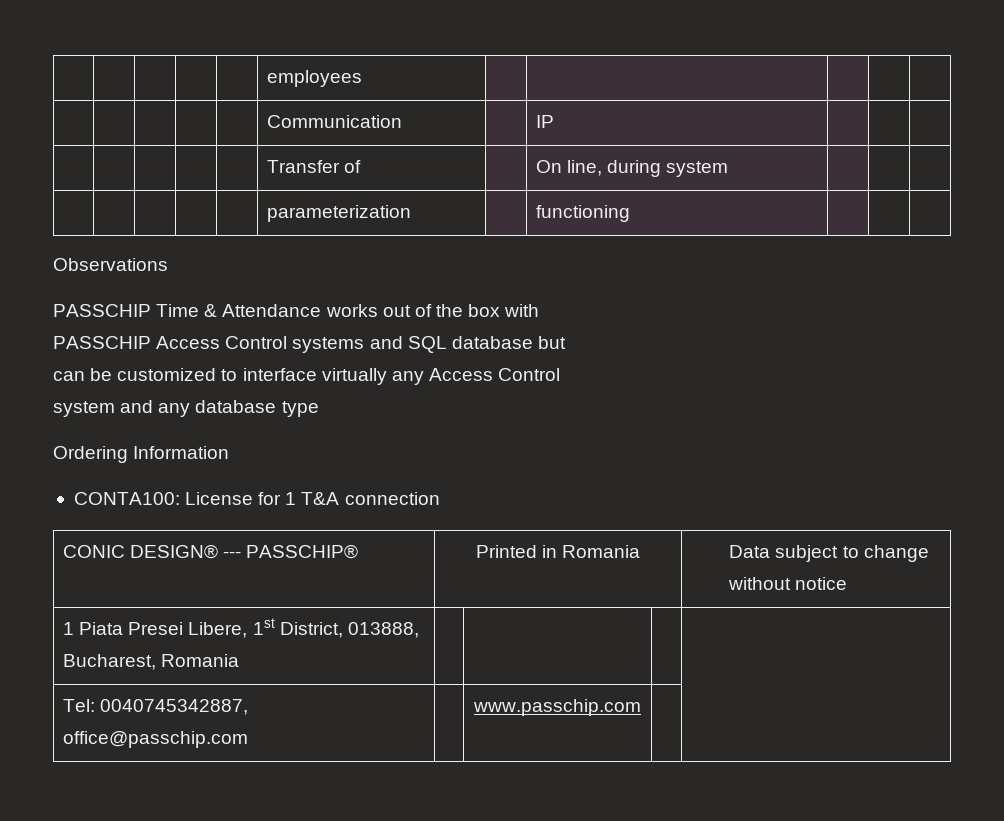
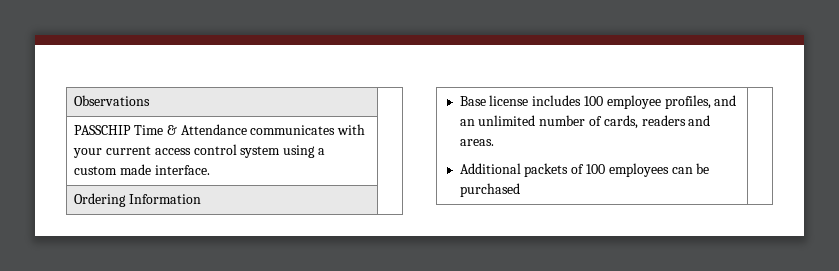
- | | | | | employees | | | | |
- | | | | | Communication | | IP | | |
- | | | | | Transfer of | | On line, during system | | |
- | | | | | parameterization | | functioning | | |
- Observations
- PASSCHIP Time & Attendance works out of the box with
- PASSCHIP Access Control systems and SQL database but
- can be customized to interface virtually any Access Control
- system and any database type
- Ordering Information
- CONTA100: License for 1 T&A connection
- CONIC DESIGN® --- PASSCHIP® | Printed in Romania | Data subject to change without notice
- 1 Piata Presei Libere, 1st District, 013888, Bucharest, Romania | | | |
- Tel: 0040745342887, office@passchip.com | | www.passchip.com | |
+ Observations |
+ PASSCHIP Time & Attendance communicates with your current access control system using a custom made interface. |
+ Ordering Information |
+ Base license includes 100 employee profiles, and an unlimited number of cards, readers and areas.
+ Additional packets of 100 employees can be purchased |

